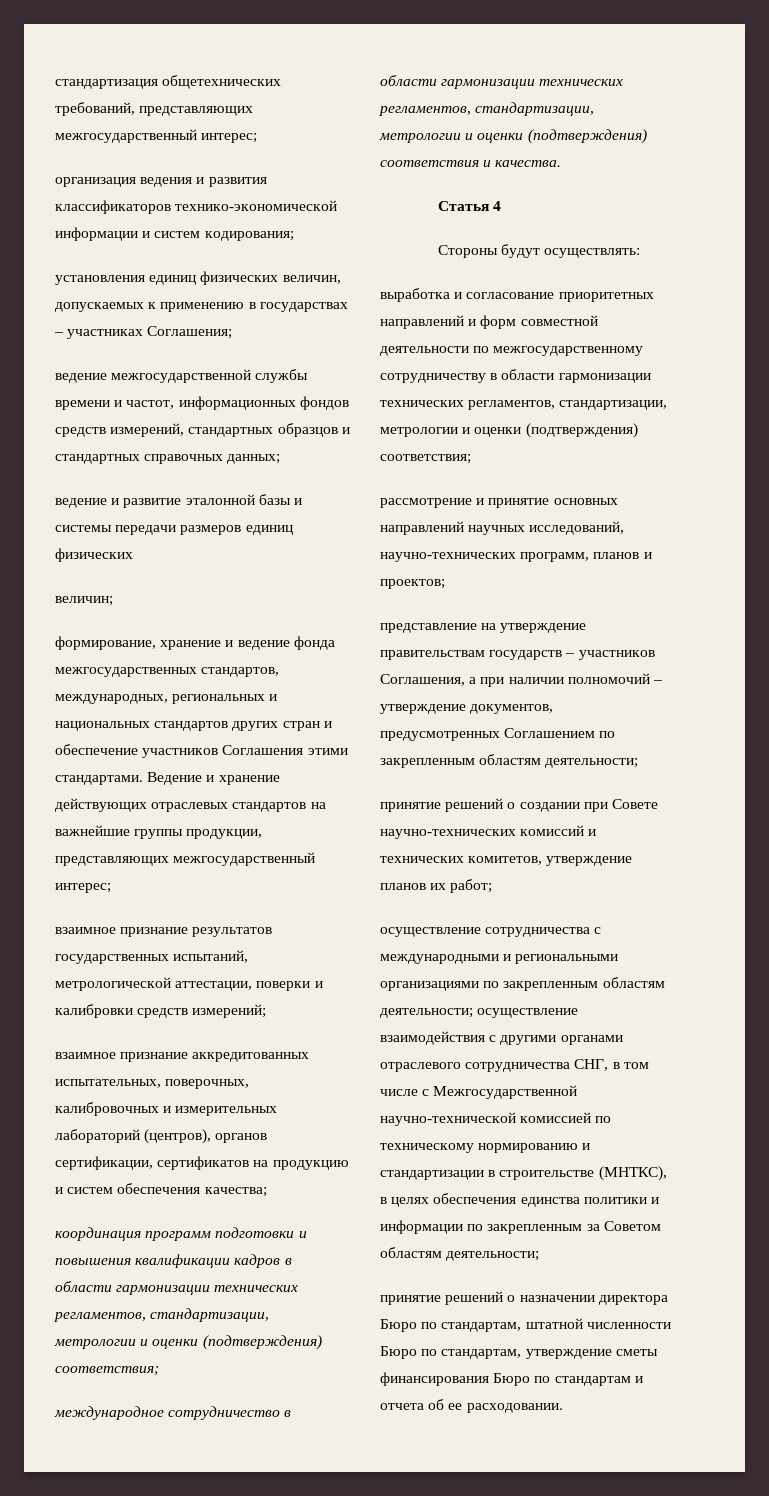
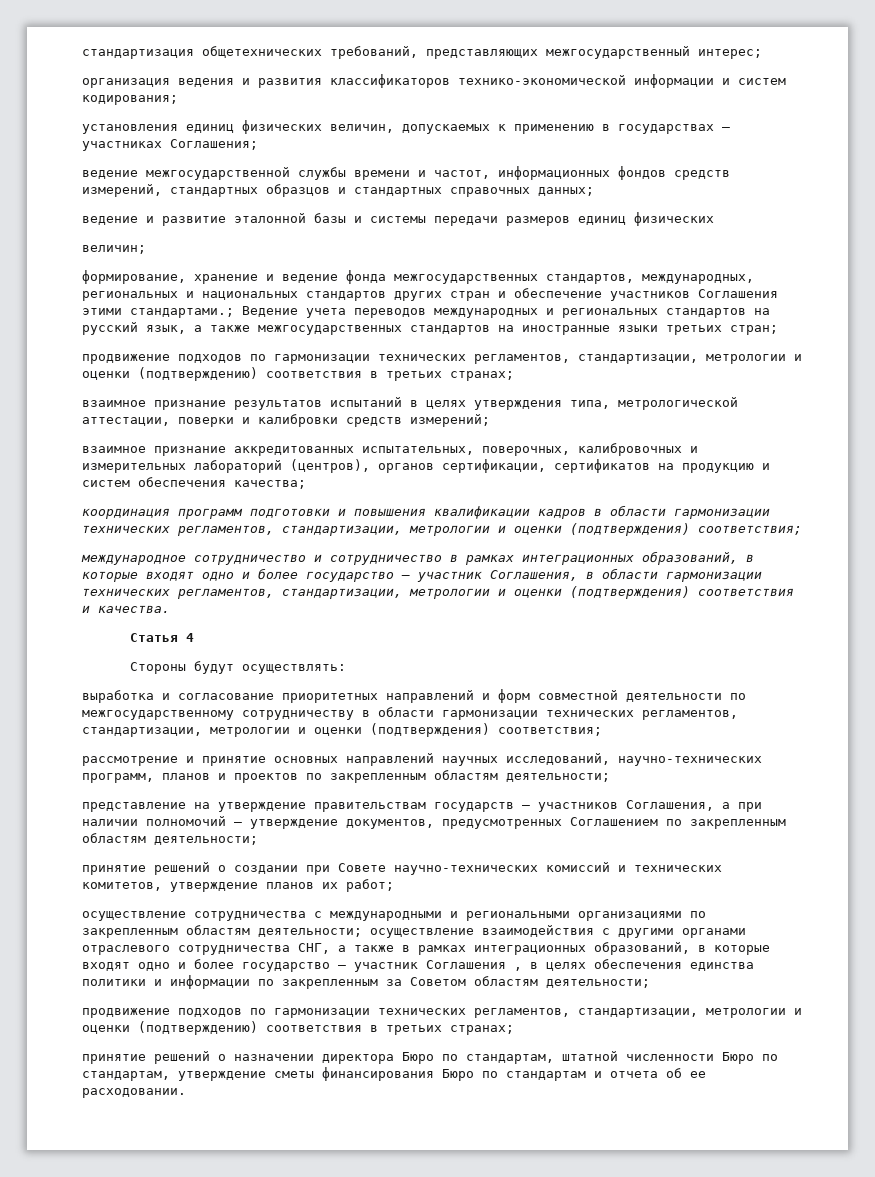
- формирование, хранение и ведение фонда межгосударственных стандартов, международных, региональных и национальных стандартов других стран и обеспечение участников Соглашения этими стандартами. Ведение и хранение действующих отраслевых стандартов на важнейшие группы продукции, представляющих межгосударственный интерес;
- взаимное признание результатов государственных испытаний, метрологической аттестации, поверки и калибровки средств измерений;
+ формирование, хранение и ведение фонда межгосударственных стандартов, международных, региональных и национальных стандартов других стран и обеспечение участников Соглашения этими стандартами.; Ведение учета переводов международных и региональных стандартов на русский язык, а также межгосударственных стандартов на иностранные языки третьих стран;
+ продвижение подходов по гармонизации технических регламентов, стандартизации, метрологии и оценки (подтверждению) соответствия в третьих странах;
+ взаимное признание результатов испытаний в целях утверждения типа, метрологической аттестации, поверки и калибровки средств измерений;
- международное сотрудничество в области гармонизации технических регламентов, стандартизации, метрологии и оценки (подтверждения) соответствия и качества.
+ международное сотрудничество и сотрудничество в рамках интеграционных образований, в которые входят одно и более государство – участник Соглашения, в области гармонизации технических регламентов, стандартизации, метрологии и оценки (подтверждения) соответствия и качества.
- рассмотрение и принятие основных направлений научных исследований, научно-технических программ, планов и проектов;
+ рассмотрение и принятие основных направлений научных исследований, научно-технических программ, планов и проектов по закрепленным областям деятельности;
- осуществление сотрудничества с международными и региональными организациями по закрепленным областям деятельности; осуществление взаимодействия с другими органами отраслевого сотрудничества СНГ, в том числе с Межгосударственной научно-технической комиссией по техническому нормированию и стандартизации в строительстве (МНТКС), в целях обеспечения единства политики и информации по закрепленным за Советом областям деятельности;
+ осуществление сотрудничества с международными и региональными организациями по закрепленным областям деятельности; осуществление взаимодействия с другими органами отраслевого сотрудничества СНГ, а также в рамках интеграционных образований, в которые входят одно и более государство – участник Соглашения , в целях обеспечения единства политики и информации по закрепленным за Советом областям деятельности;
+ продвижение подходов по гармонизации технических регламентов, стандартизации, метрологии и оценки (подтверждению) соответствия в третьих странах;

